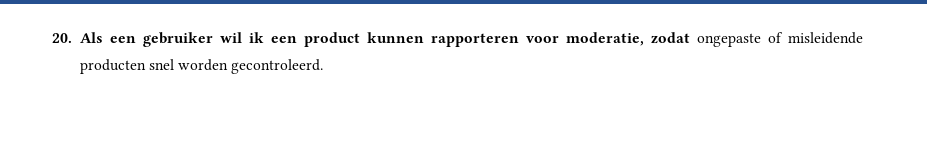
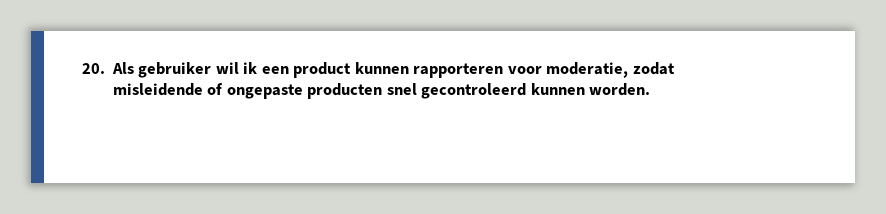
- 20. Als een gebruiker wil ik een product kunnen rapporteren voor moderatie, zodat ongepaste of misleidende producten snel worden gecontroleerd.
+ 20. Als gebruiker wil ik een product kunnen rapporteren voor moderatie, zodat misleidende of ongepaste producten snel gecontroleerd kunnen worden.

